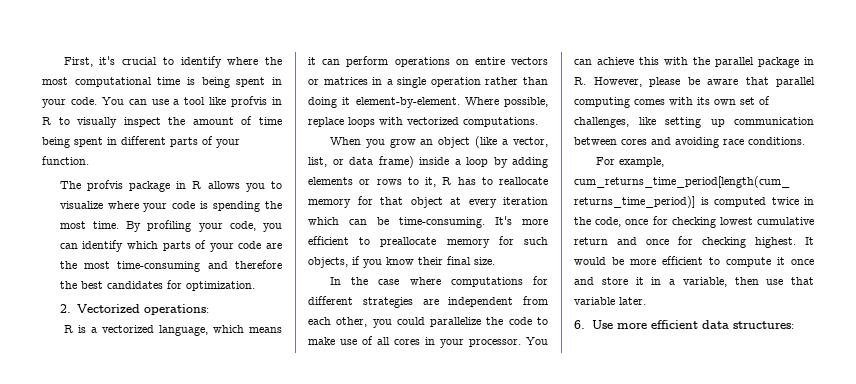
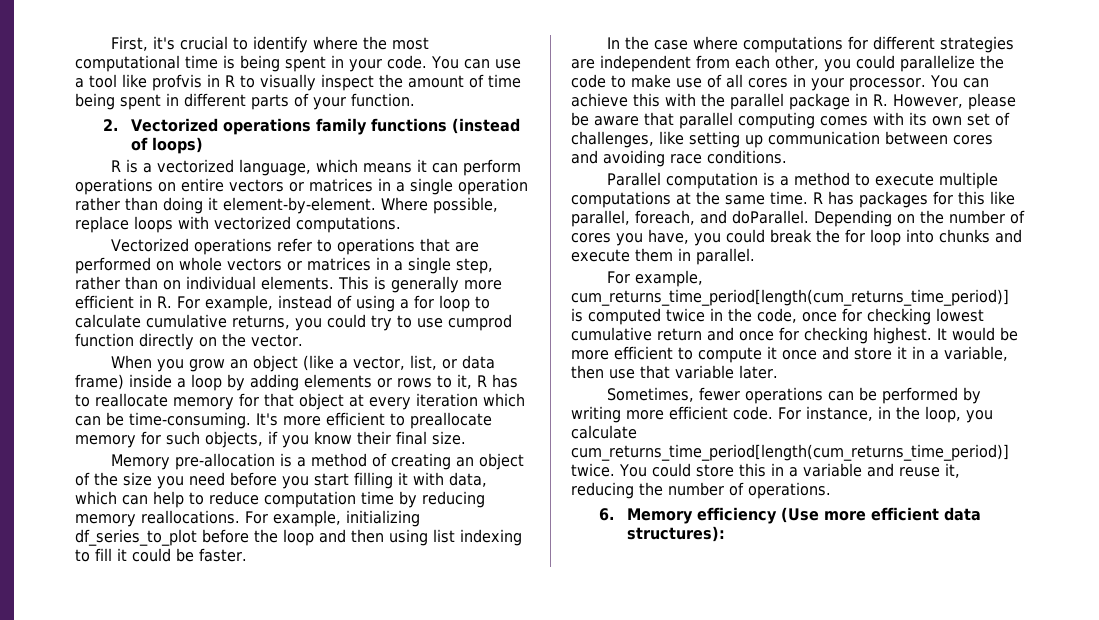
- The profvis package in R allows you to visualize where your code is spending the most time. By profiling your code, you can identify which parts of your code are the most time-consuming and therefore the best candidates for optimization.
- 2. Vectorized operations:
+ 2. Vectorized operations family functions (instead of loops)
+ Vectorized operations refer to operations that are performed on whole vectors or matrices in a single step, rather than on individual elements. This is generally more efficient in R. For example, instead of using a for loop to calculate cumulative returns, you could try to use cumprod function directly on the vector.
+ Memory pre-allocation is a method of creating an object of the size you need before you start filling it with data, which can help to reduce computation time by reducing memory reallocations. For example, initializing df_series_to_plot before the loop and then using list indexing to fill it could be faster.
+ Parallel computation is a method to execute multiple computations at the same time. R has packages for this like parallel, foreach, and doParallel. Depending on the number of cores you have, you could break the for loop into chunks and execute them in parallel.
- 6. Use more efficient data structures:
+ Sometimes, fewer operations can be performed by writing more efficient code. For instance, in the loop, you calculate cum_returns_time_period[length(cum_returns_time_period)] twice. You could store this in a variable and reuse it, reducing the number of operations.
+ 6. Memory efficiency (Use more efficient data structures):

